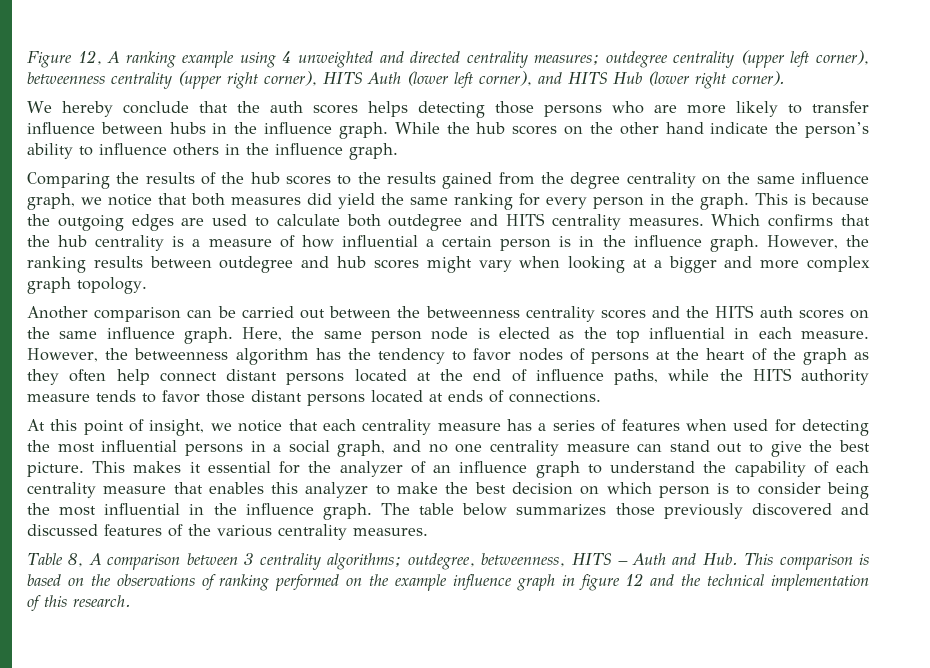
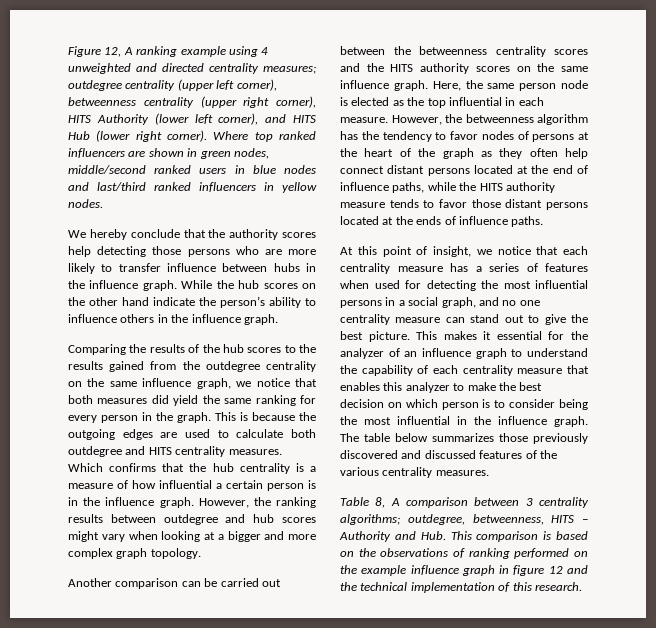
- Figure 12, A ranking example using 4 unweighted and directed centrality measures; outdegree centrality (upper left corner), betweenness centrality (upper right corner), HITS Auth (lower left corner), and HITS Hub (lower right corner).
+ Figure 12, A ranking example using 4 unweighted and directed centrality measures; outdegree centrality (upper left corner), betweenness centrality (upper right corner), HITS Authority (lower left corner), and HITS Hub (lower right corner). Where top ranked influencers are shown in green nodes, middle/second ranked users in blue nodes and last/third ranked influencers in yellow nodes.
- We hereby conclude that the auth scores helps detecting those persons who are more likely to transfer influence between hubs in the influence graph.
+ We hereby conclude that the authority scores help detecting those persons who are more likely to transfer influence between hubs in the influence graph.
- Comparing the results of the hub scores to the results gained from the degree centrality on the same influence graph, we notice that both measures did yield the same ranking for every person in the graph.
+ Comparing the results of the hub scores to the results gained from the outdegree centrality on the same influence graph, we notice that both measures did yield the same ranking for every person in the graph.
- Another comparison can be carried out between the betweenness centrality scores and the HITS auth scores on the same influence graph.
+ Another comparison can be carried out between the betweenness centrality scores and the HITS authority scores on the same influence graph.
- However, the betweenness algorithm has the tendency to favor nodes of persons at the heart of the graph as they often help connect distant persons located at the end of influence paths, while the HITS authority measure tends to favor those distant persons located at ends of connections.
+ However, the betweenness algorithm has the tendency to favor nodes of persons at the heart of the graph as they often help connect distant persons located at the end of influence paths, while the HITS authority measure tends to favor those distant persons located at the ends of influence paths.
- Table 8, A comparison between 3 centrality algorithms; outdegree, betweenness, HITS – Auth and Hub. This comparison is based on the observations of ranking performed on the example influence graph in figure 12 and the technical implementation of this research.
+ Table 8, A comparison between 3 centrality algorithms; outdegree, betweenness, HITS – Authority and Hub. This comparison is based on the observations of ranking performed on the example influence graph in figure 12 and the technical implementation of this research.

